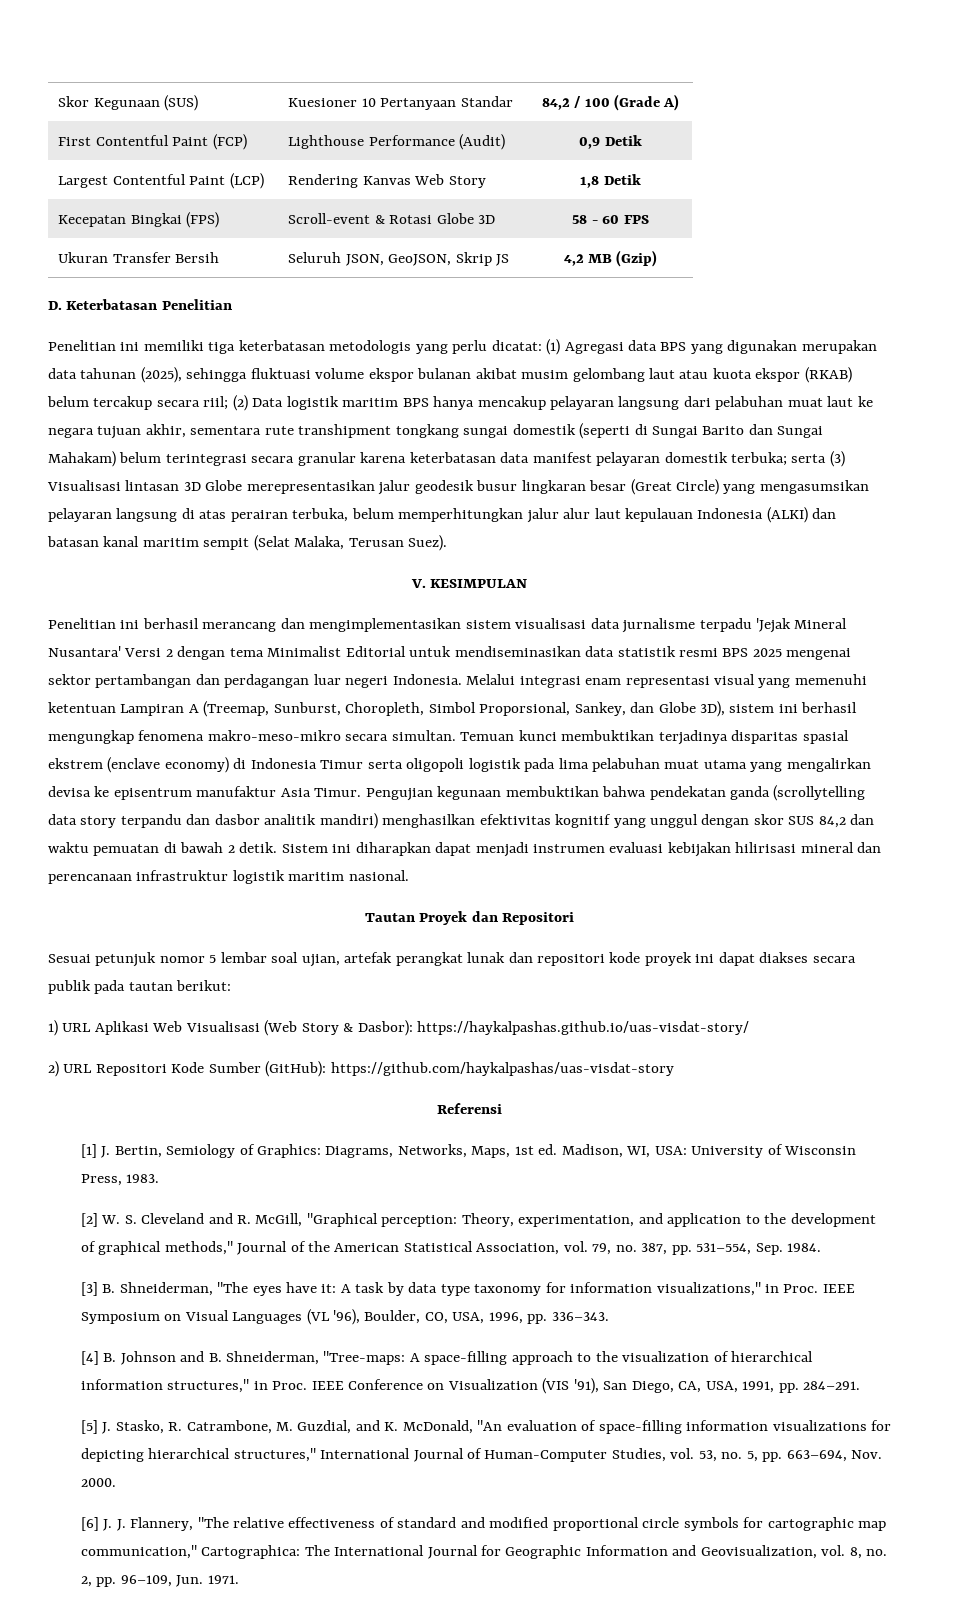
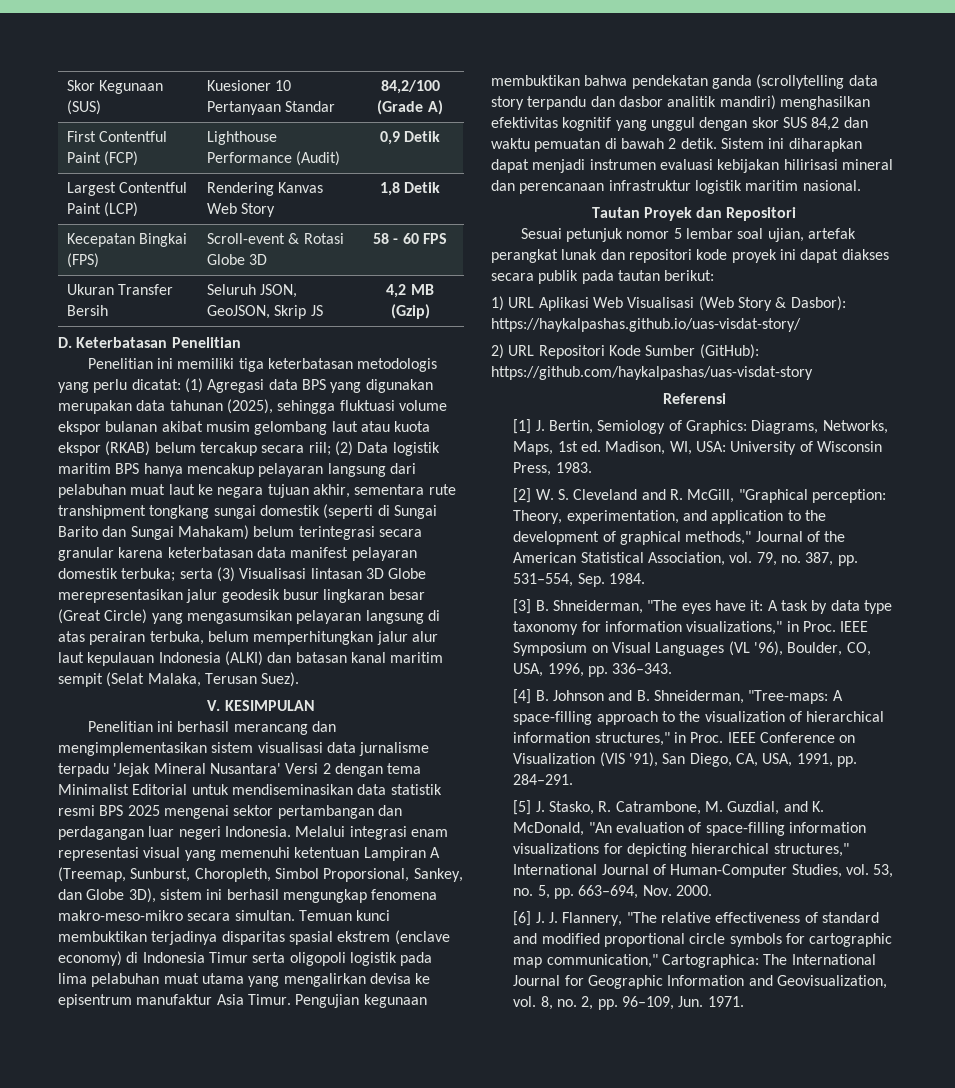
- Skor Kegunaan (SUS) | Kuesioner 10 Pertanyaan Standar | 84,2 / 100 (Grade A)
+ Skor Kegunaan (SUS) | Kuesioner 10 Pertanyaan Standar | 84,2/100 (Grade A)

